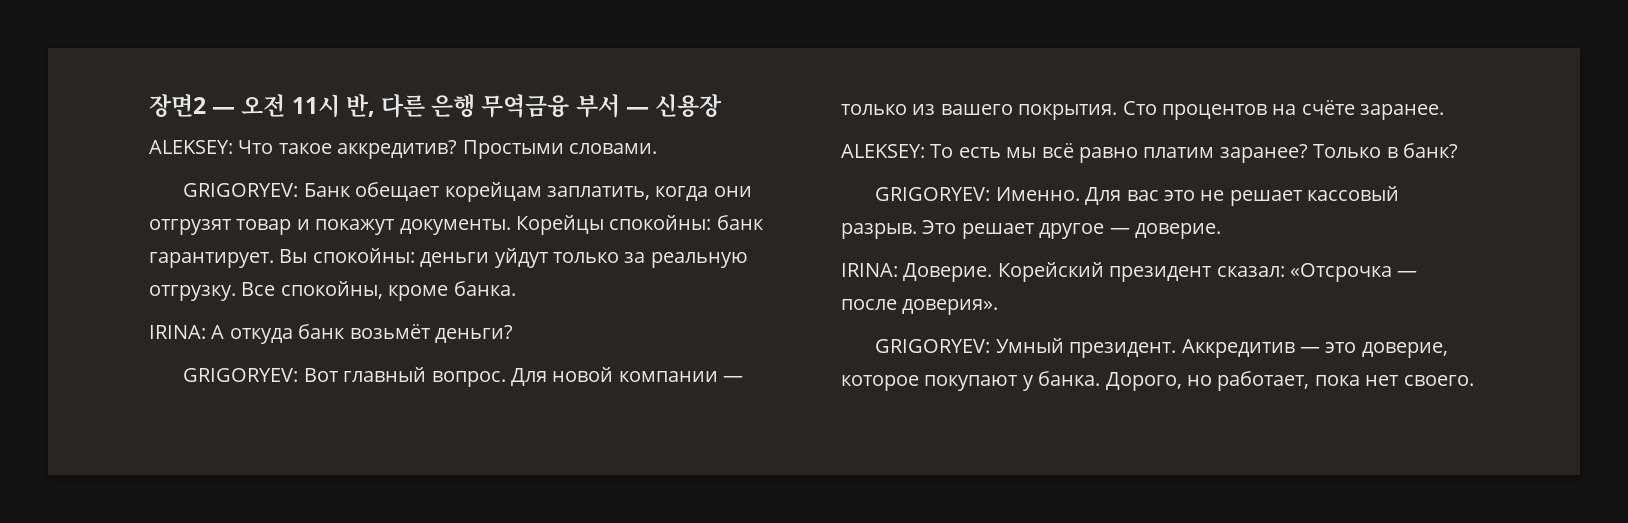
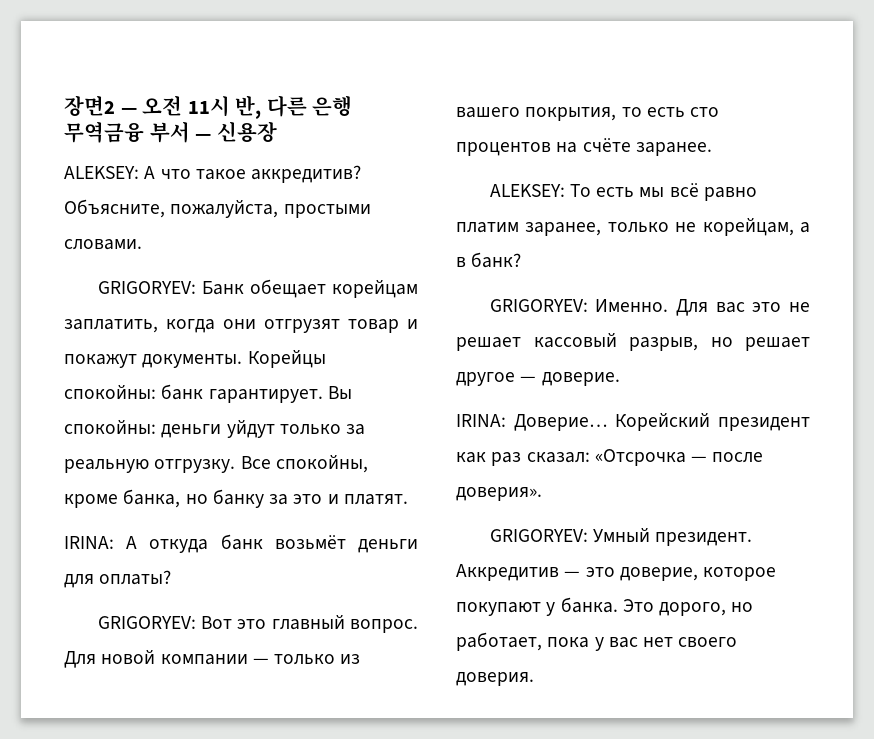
- ALEKSEY: Что такое аккредитив? Простыми словами.
+ ALEKSEY: А что такое аккредитив? Объясните, пожалуйста, простыми словами.
- Все спокойны, кроме банка.
+ Все спокойны, кроме банка, но банку за это и платят.
- IRINA: А откуда банк возьмёт деньги?
+ IRINA: А откуда банк возьмёт деньги для оплаты?
- GRIGORYEV: Вот главный вопрос.
+ GRIGORYEV: Вот это главный вопрос.
- Для новой компании — только из вашего покрытия. Сто процентов на счёте заранее.
+ Для новой компании — только из вашего покрытия, то есть сто процентов на счёте заранее.
- ALEKSEY: То есть мы всё равно платим заранее? Только в банк?
+ ALEKSEY: То есть мы всё равно платим заранее, только не корейцам, а в банк?
- Для вас это не решает кассовый разрыв. Это решает другое — доверие.
+ Для вас это не решает кассовый разрыв, но решает другое — доверие.
- IRINA: Доверие.
+ IRINA: Доверие…
- Корейский президент сказал: «Отсрочка — после доверия».
+ Корейский президент как раз сказал: «Отсрочка — после доверия».
- Дорого, но работает, пока нет своего.
+ Это дорого, но работает, пока у вас нет своего доверия.

